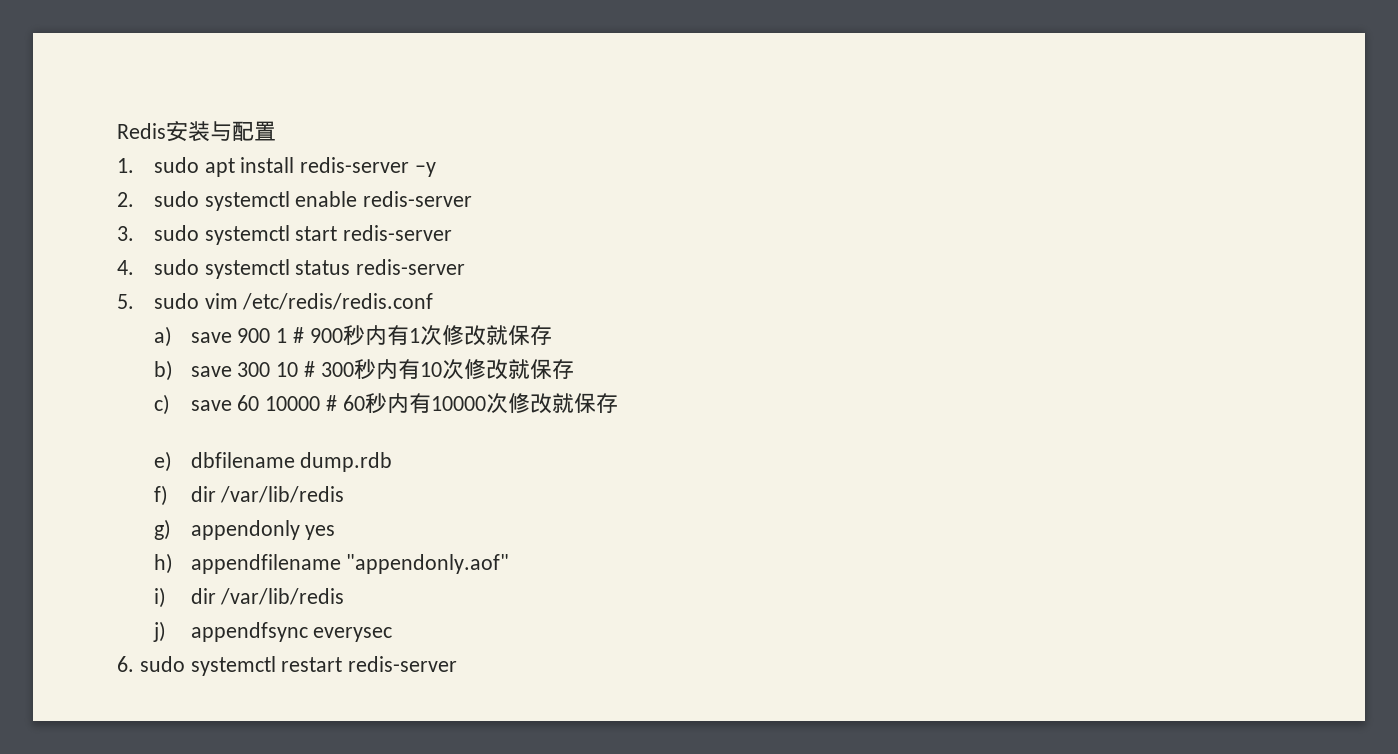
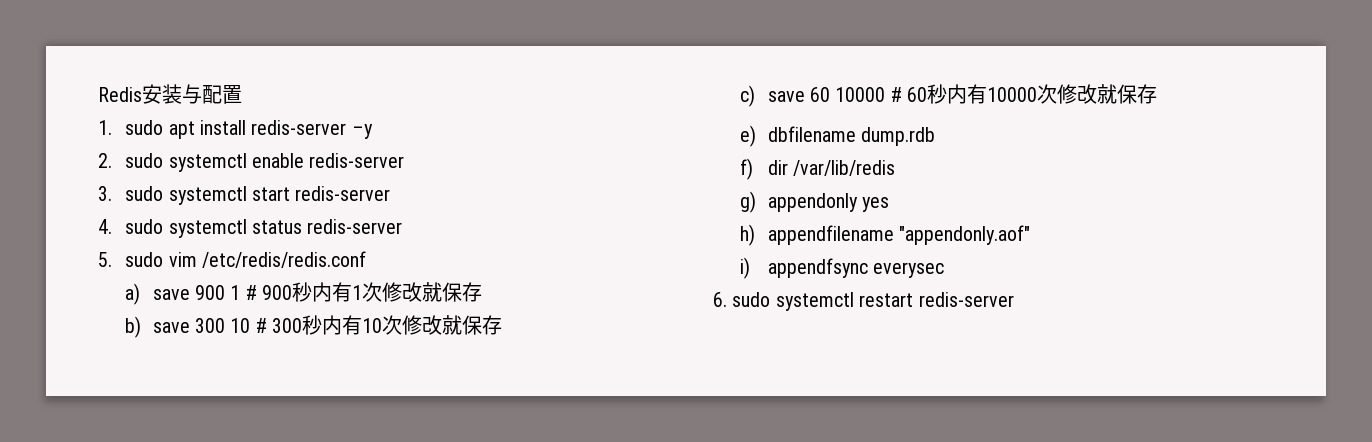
- i) dir /var/lib/redis
- j) appendfsync everysec
+ i) appendfsync everysec

